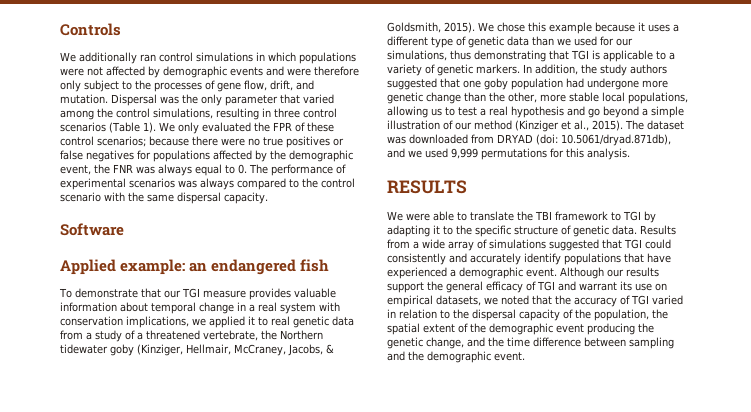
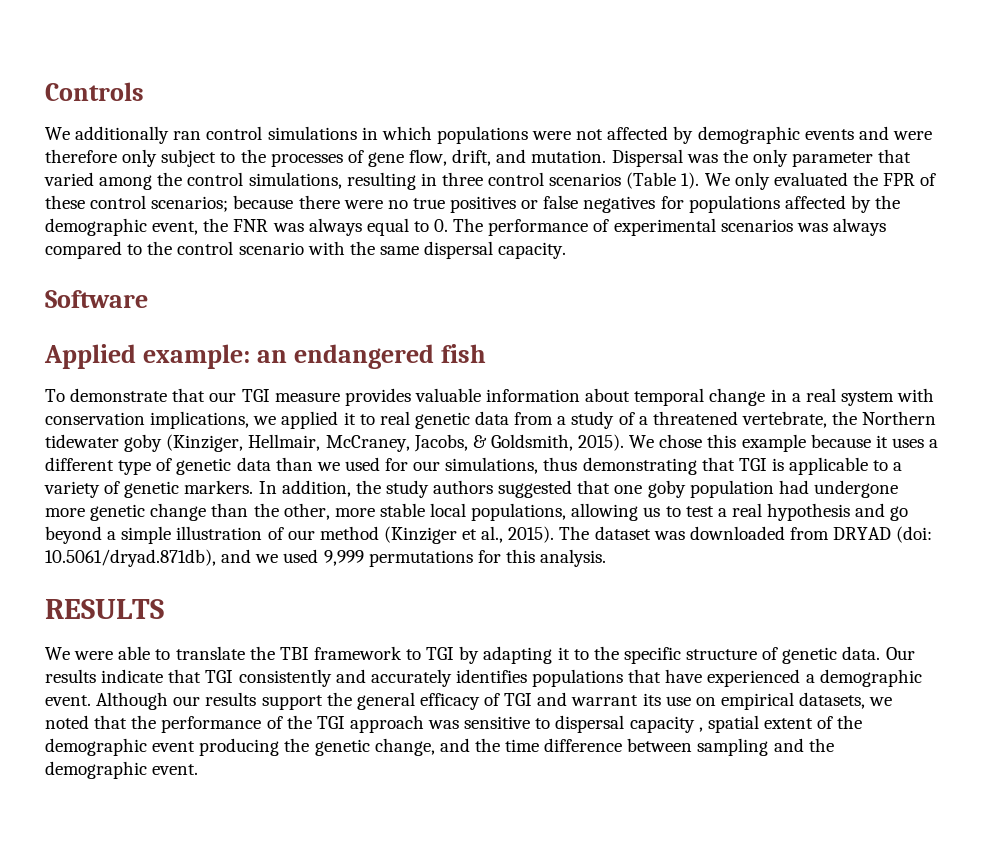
- Results from a wide array of simulations suggested that TGI could consistently and accurately identify populations that have experienced a demographic event.
+ Our results indicate that TGI consistently and accurately identifies populations that have experienced a demographic event.
- Although our results support the general efficacy of TGI and warrant its use on empirical datasets, we noted that the accuracy of TGI varied in relation to the dispersal capacity of the population, the spatial extent of the demographic event producing the genetic change, and the time difference between sampling and the demographic event.
+ Although our results support the general efficacy of TGI and warrant its use on empirical datasets, we noted that the performance of the TGI approach was sensitive to dispersal capacity , spatial extent of the demographic event producing the genetic change, and the time difference between sampling and the demographic event.

